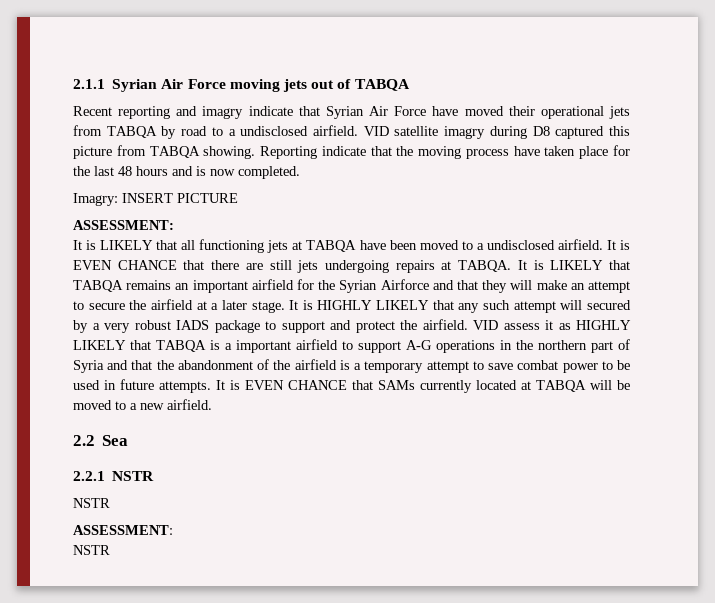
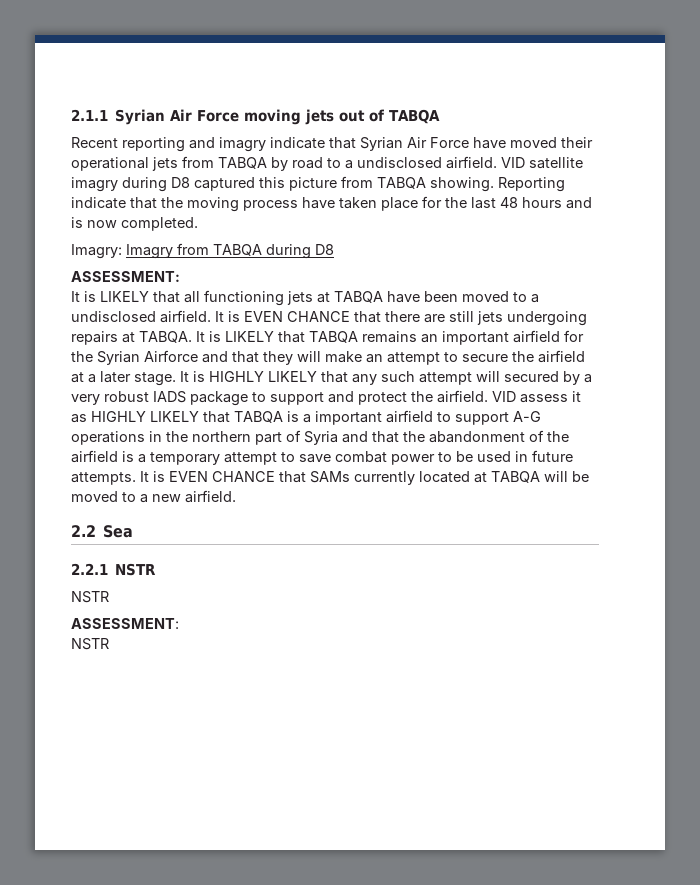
- Imagry: INSERT PICTURE
+ Imagry: Imagry from TABQA during D8

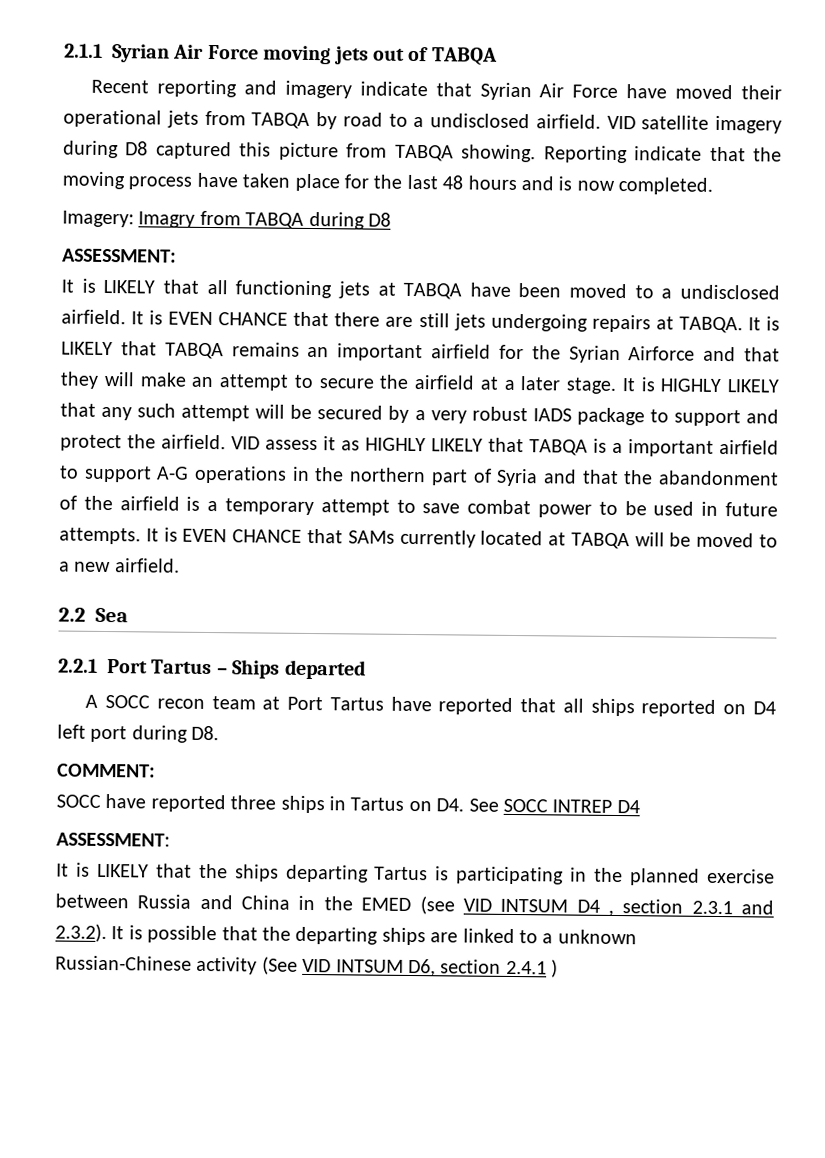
- Recent reporting and imagry indicate that Syrian Air Force have moved their operational jets from TABQA by road to a undisclosed airfield.
+ Recent reporting and imagery indicate that Syrian Air Force have moved their operational jets from TABQA by road to a undisclosed airfield.
- VID satellite imagry during D8 captured this picture from TABQA showing.
+ VID satellite imagery during D8 captured this picture from TABQA showing.
- Imagry: Imagry from TABQA during D8
+ Imagery: Imagry from TABQA during D8
- It is HIGHLY LIKELY that any such attempt will secured by a very robust IADS package to support and protect the airfield.
+ It is HIGHLY LIKELY that any such attempt will be secured by a very robust IADS package to support and protect the airfield.
- 2.2.1 NSTR
- NSTR
+ 2.2.1 Port Tartus – Ships departed
+ A SOCC recon team at Port Tartus have reported that all ships reported on D4 left port during D8.
+ COMMENT:
+ SOCC have reported three ships in Tartus on D4. See SOCC INTREP D4
  ASSESSMENT:
- NSTR
+ It is LIKELY that the ships departing Tartus is participating in the planned exercise between Russia and China in the EMED (see VID INTSUM D4 , section 2.3.1 and 2.3.2). It is possible that the departing ships are linked to a unknown Russian-Chinese activity (See VID INTSUM D6, section 2.4.1 )

